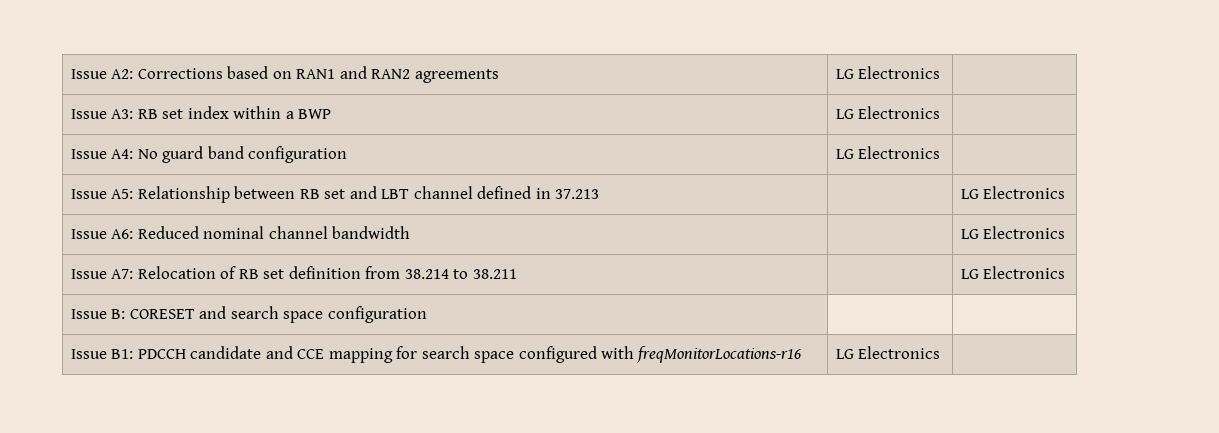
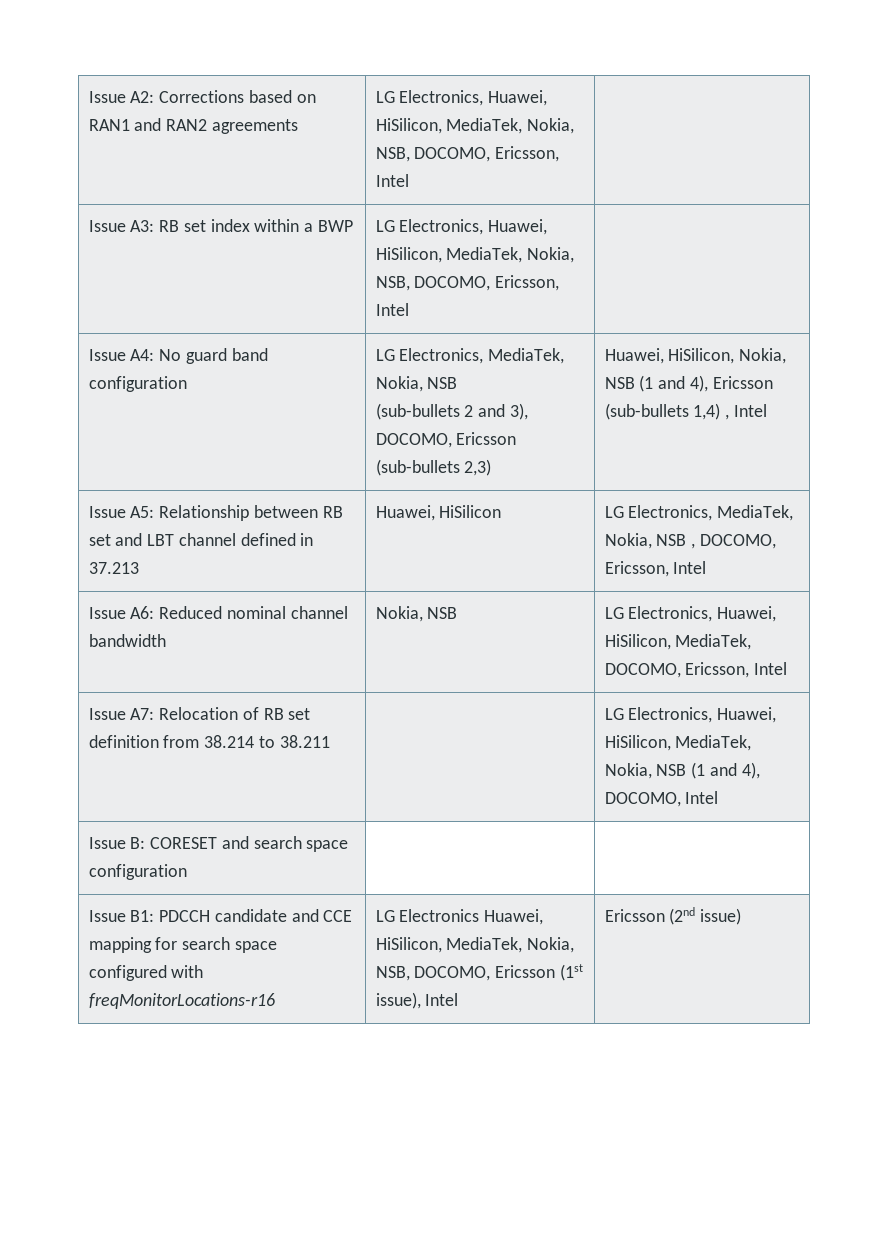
- Issue A2: Corrections based on RAN1 and RAN2 agreements | LG Electronics |
+ Issue A2: Corrections based on RAN1 and RAN2 agreements | LG Electronics, Huawei, HiSilicon, MediaTek, Nokia, NSB, DOCOMO, Ericsson, Intel |
- Issue A3: RB set index within a BWP | LG Electronics |
+ Issue A3: RB set index within a BWP | LG Electronics, Huawei, HiSilicon, MediaTek, Nokia, NSB, DOCOMO, Ericsson, Intel |
- Issue A4: No guard band configuration | LG Electronics |
+ Issue A4: No guard band configuration | LG Electronics, MediaTek, Nokia, NSB
+ (sub-bullets 2 and 3), DOCOMO, Ericsson (sub-bullets 2,3) | Huawei, HiSilicon, Nokia, NSB (1 and 4), Ericsson (sub-bullets 1,4) , Intel
- Issue A5: Relationship between RB set and LBT channel defined in 37.213 | | LG Electronics
+ Issue A5: Relationship between RB set and LBT channel defined in 37.213 | Huawei, HiSilicon | LG Electronics, MediaTek, Nokia, NSB , DOCOMO, Ericsson, Intel
- Issue A6: Reduced nominal channel bandwidth | | LG Electronics
+ Issue A6: Reduced nominal channel bandwidth | Nokia, NSB | LG Electronics, Huawei, HiSilicon, MediaTek, DOCOMO, Ericsson, Intel
- Issue A7: Relocation of RB set definition from 38.214 to 38.211 | | LG Electronics
+ Issue A7: Relocation of RB set definition from 38.214 to 38.211 | | LG Electronics, Huawei, HiSilicon, MediaTek, Nokia, NSB (1 and 4), DOCOMO, Intel
- Issue B1: PDCCH candidate and CCE mapping for search space configured with freqMonitorLocations-r16 | LG Electronics |
+ Issue B1: PDCCH candidate and CCE mapping for search space configured with freqMonitorLocations-r16 | LG Electronics Huawei, HiSilicon, MediaTek, Nokia, NSB, DOCOMO, Ericsson (1st issue), Intel | Ericsson (2nd issue)

